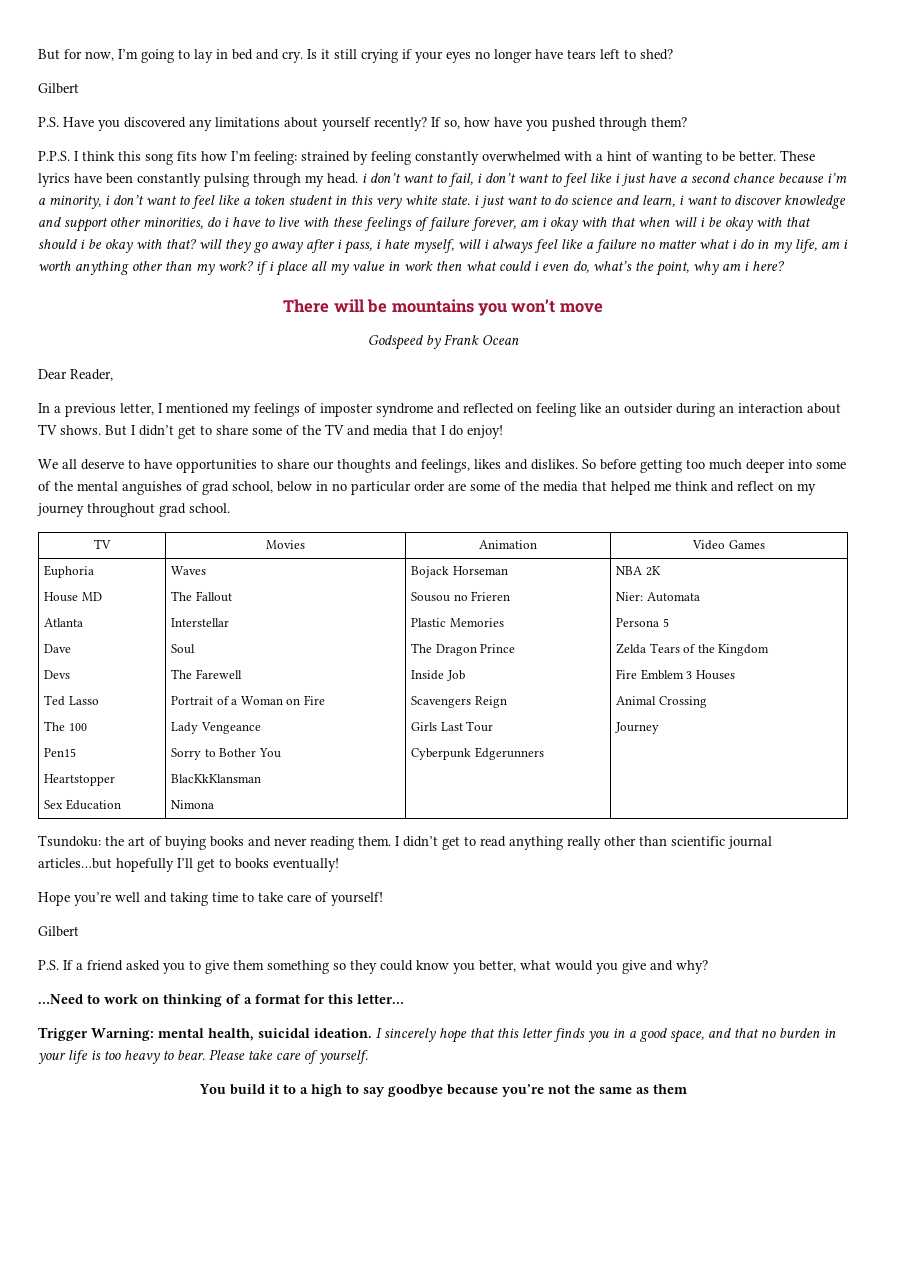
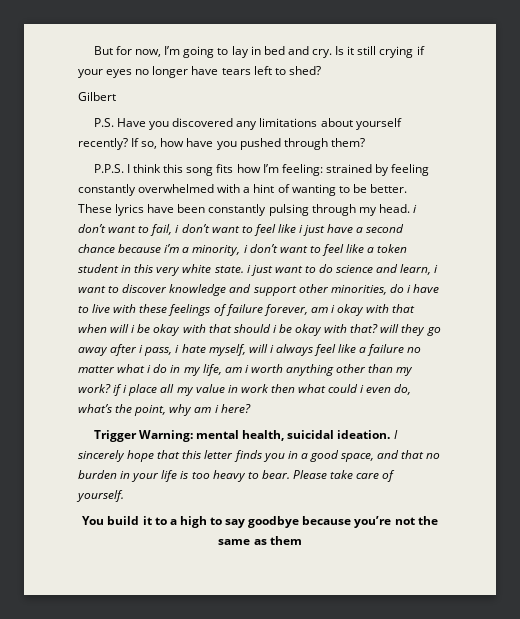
- There will be mountains you won’t move
- Godspeed by Frank Ocean
- Dear Reader,
- In a previous letter, I mentioned my feelings of imposter syndrome and reflected on feeling like an outsider during an interaction about TV shows. But I didn’t get to share some of the TV and media that I do enjoy!
- We all deserve to have opportunities to share our thoughts and feelings, likes and dislikes. So before getting too much deeper into some of the mental anguishes of grad school, below in no particular order are some of the media that helped me think and reflect on my journey throughout grad school.
- TV | Movies | Animation | Video Games
- Euphoria
- House MD
- Atlanta
- Dave
- Devs
- Ted Lasso
- The 100
- Pen15
- Heartstopper
- Sex Education | Waves
- The Fallout
- Interstellar
- Soul
- The Farewell
- Portrait of a Woman on Fire
- Lady Vengeance
- Sorry to Bother You
- BlacKkKlansman
- Nimona | Bojack Horseman
- Sousou no Frieren
- Plastic Memories
- The Dragon Prince
- Inside Job
- Scavengers Reign
- Girls Last Tour
- Cyberpunk Edgerunners | NBA 2K
- Nier: Automata
- Persona 5
- Zelda Tears of the Kingdom
- Fire Emblem 3 Houses
- Animal Crossing
- Journey
- Tsundoku: the art of buying books and never reading them. I didn’t get to read anything really other than scientific journal articles…but hopefully I’ll get to books eventually!
- Hope you’re well and taking time to take care of yourself!
- Gilbert
- P.S. If a friend asked you to give them something so they could know you better, what would you give and why?
- …Need to work on thinking of a format for this letter…

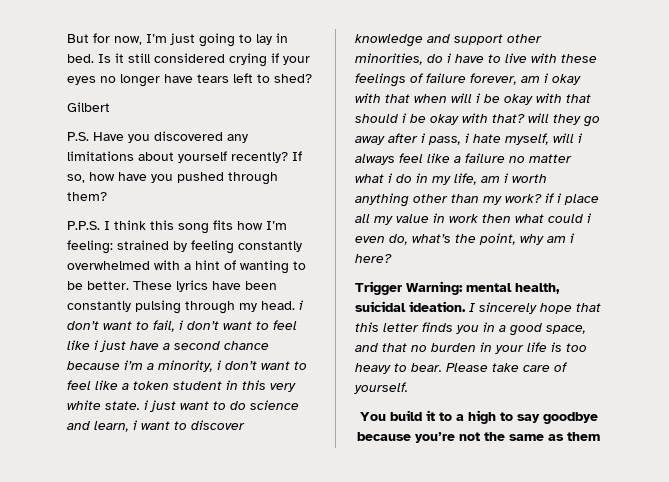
- But for now, I’m going to lay in bed and cry.
+ But for now, I’m just going to lay in bed.
- Is it still crying if your eyes no longer have tears left to shed?
+ Is it still considered crying if your eyes no longer have tears left to shed?

